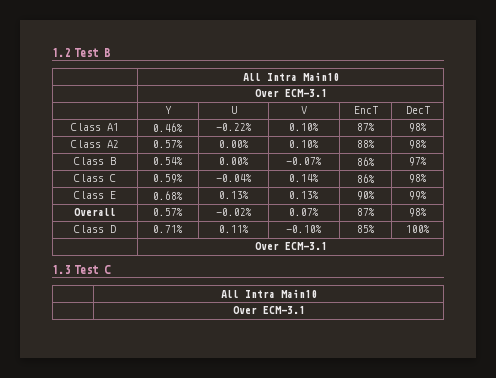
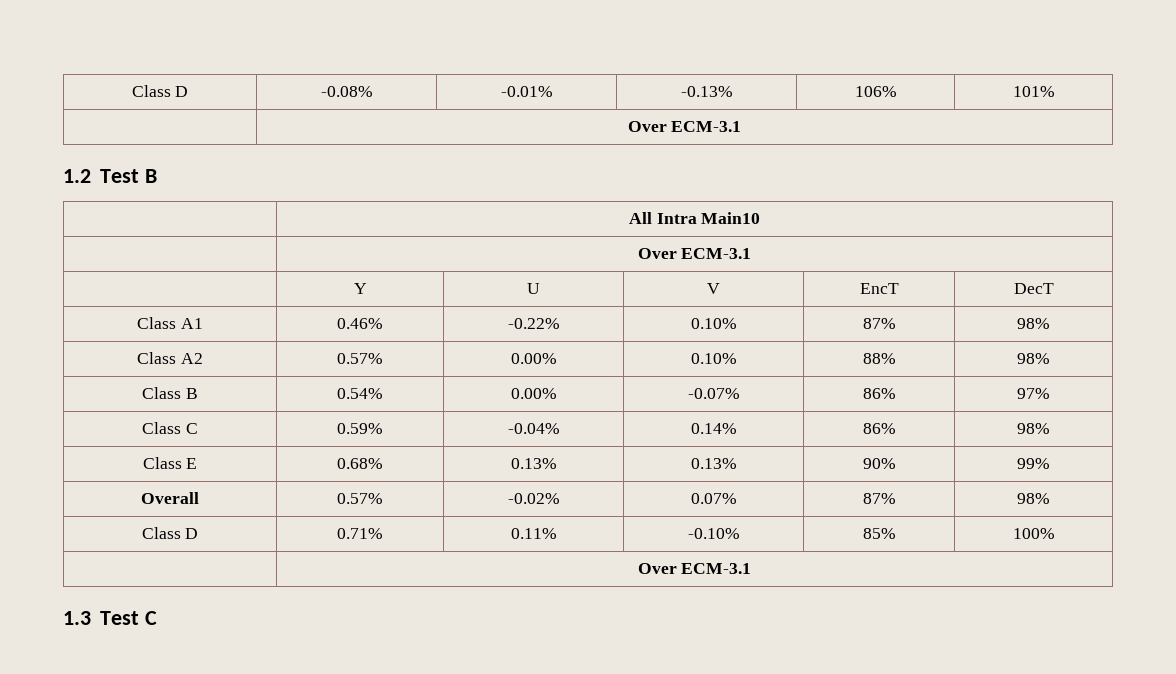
+ Class D | -0.08% | -0.01% | -0.13% | 106% | 101%
+ | Over ECM-3.1
  1.3 Test C
- | All Intra Main10
- | Over ECM-3.1

